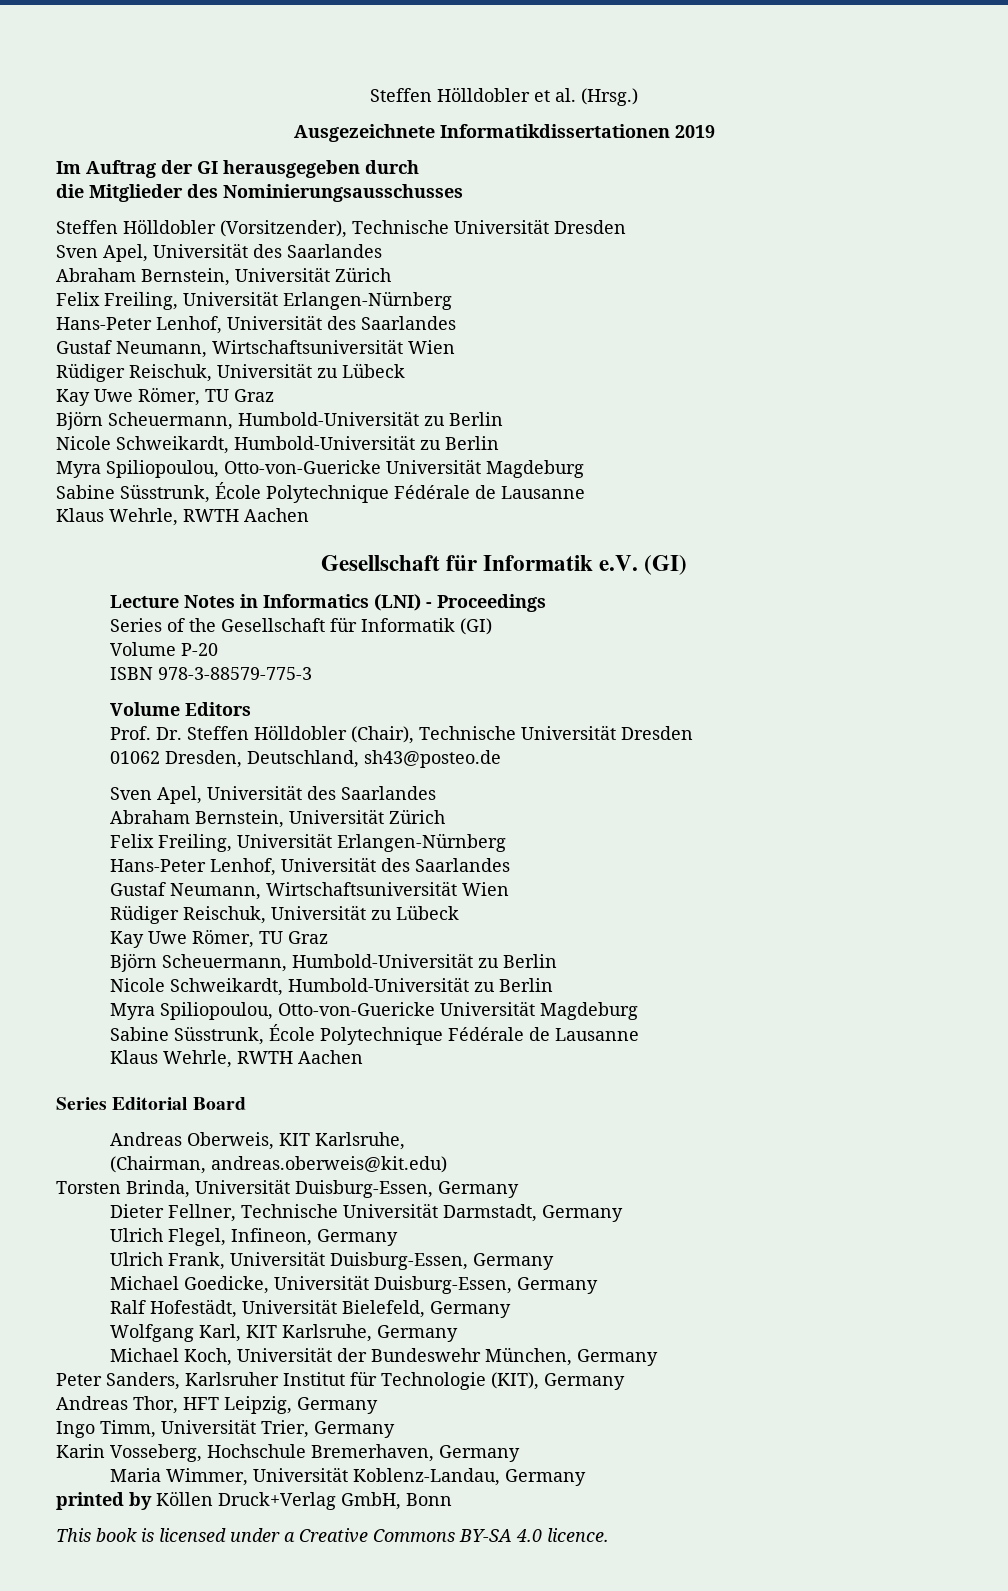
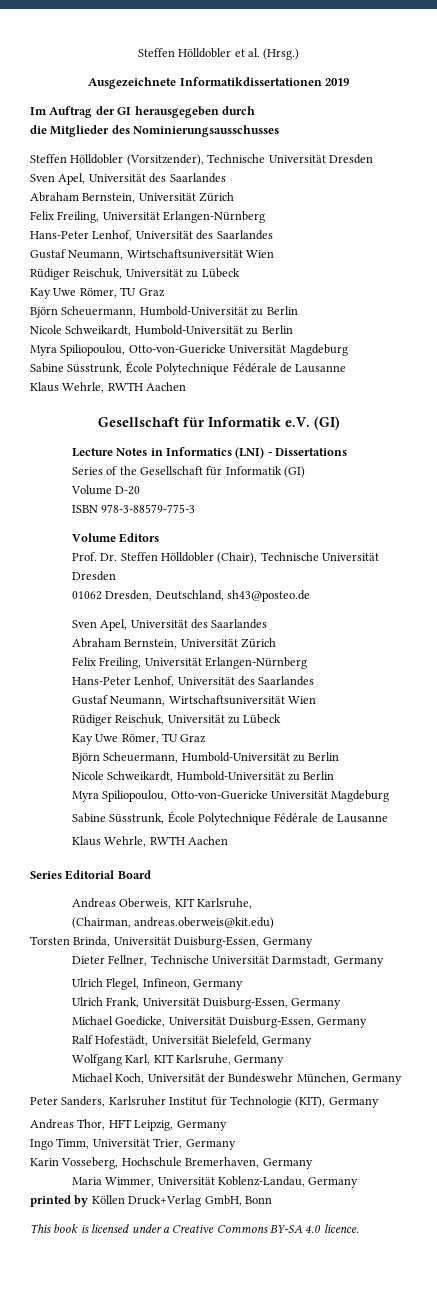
- Lecture Notes in Informatics (LNI) - Proceedings
+ Lecture Notes in Informatics (LNI) - Dissertations
- Volume P-20
+ Volume D-20

